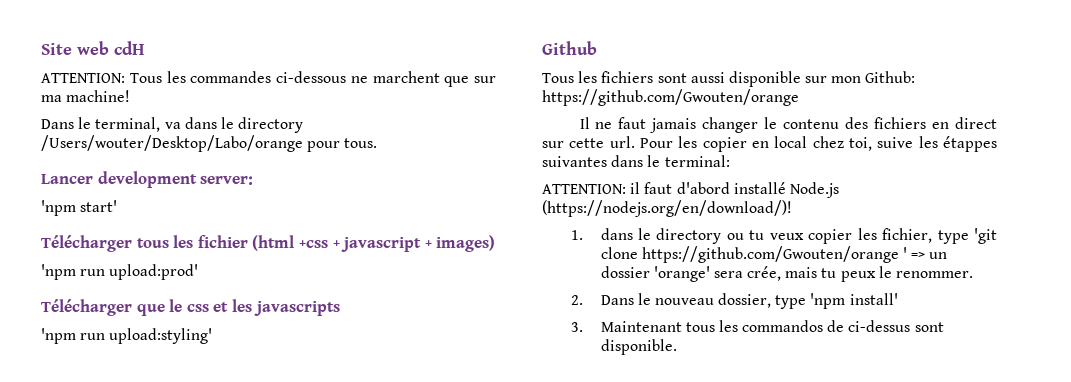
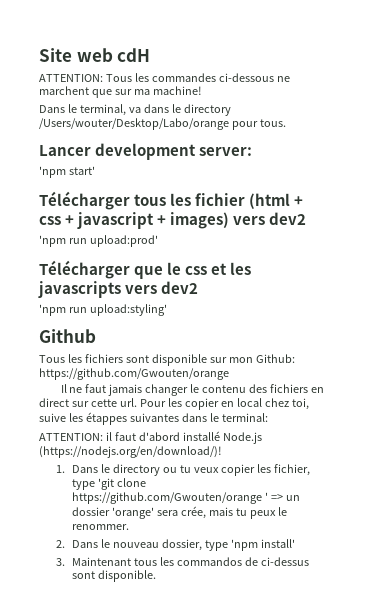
- Télécharger tous les fichier (html +css + javascript + images)
+ Télécharger tous les fichier (html + css + javascript + images) vers dev2
- Télécharger que le css et les javascripts
+ Télécharger que le css et les javascripts vers dev2
- Tous les fichiers sont aussi disponible sur mon Github: https://github.com/Gwouten/orange
+ Tous les fichiers sont disponible sur mon Github: https://github.com/Gwouten/orange
- 1. dans le directory ou tu veux copier les fichier, type 'git clone https://github.com/Gwouten/orange ' => un dossier 'orange' sera crée, mais tu peux le renommer.
+ 1. Dans le directory ou tu veux copier les fichier, type 'git clone https://github.com/Gwouten/orange ' => un dossier 'orange' sera crée, mais tu peux le renommer.

